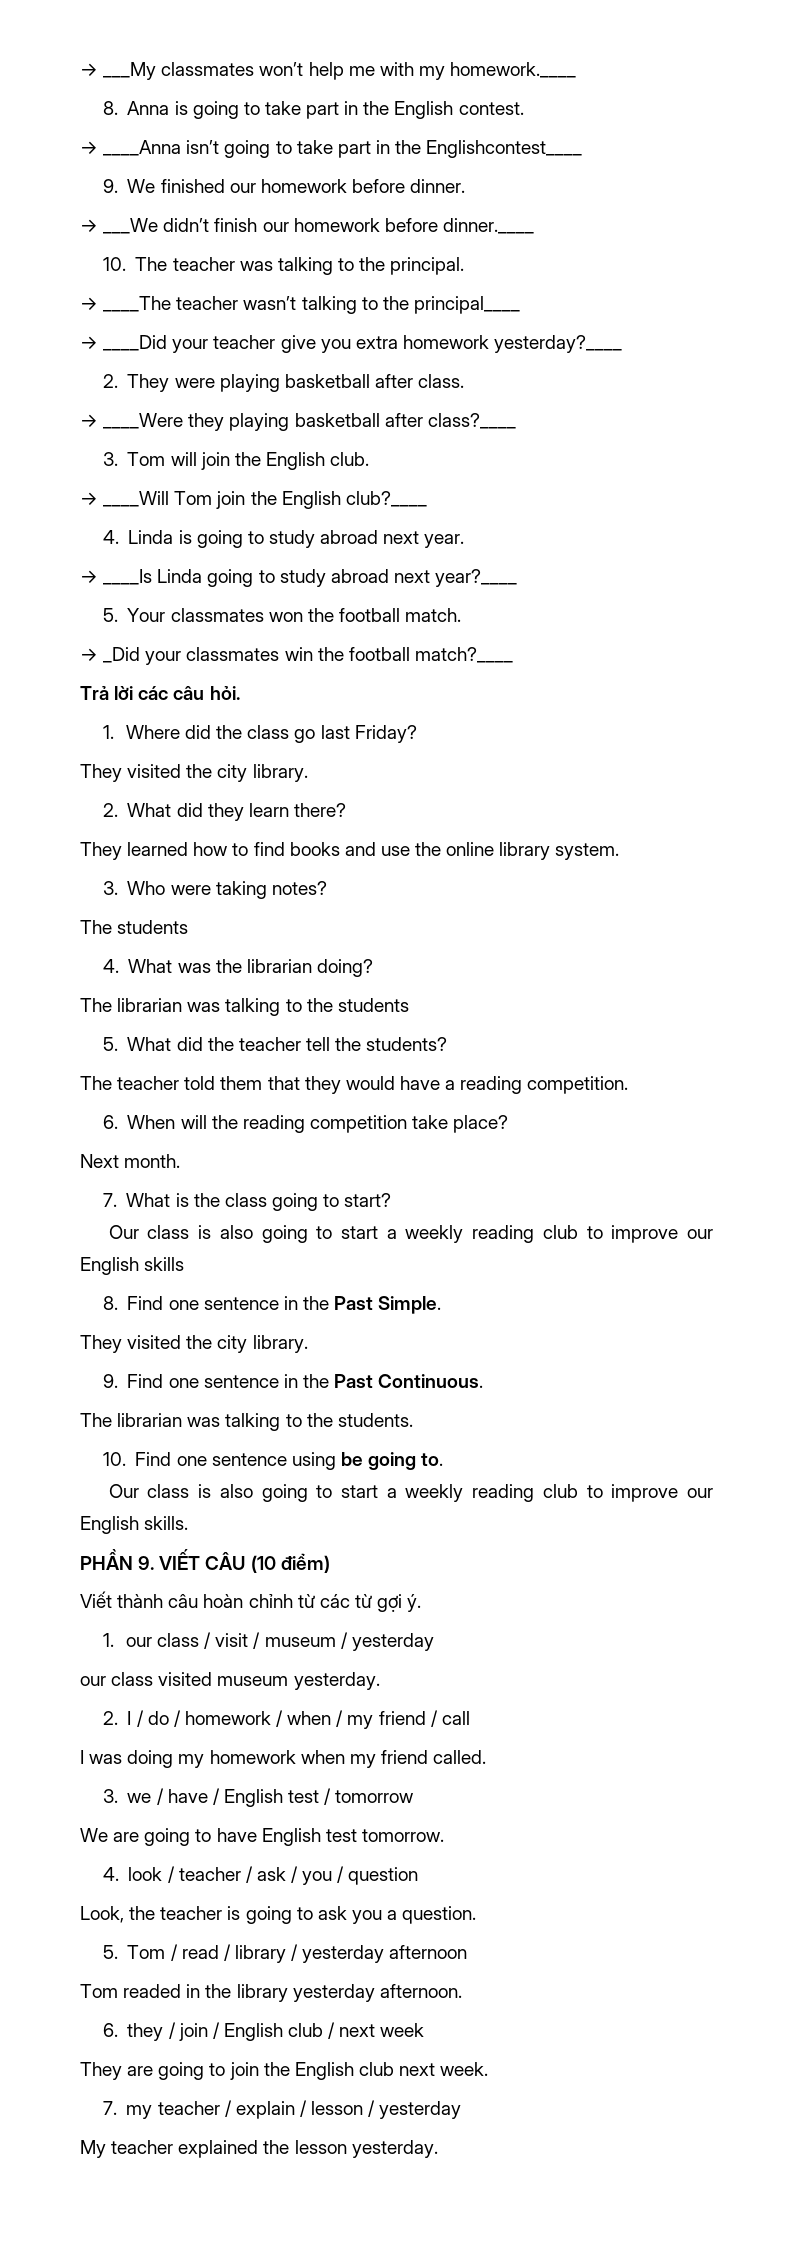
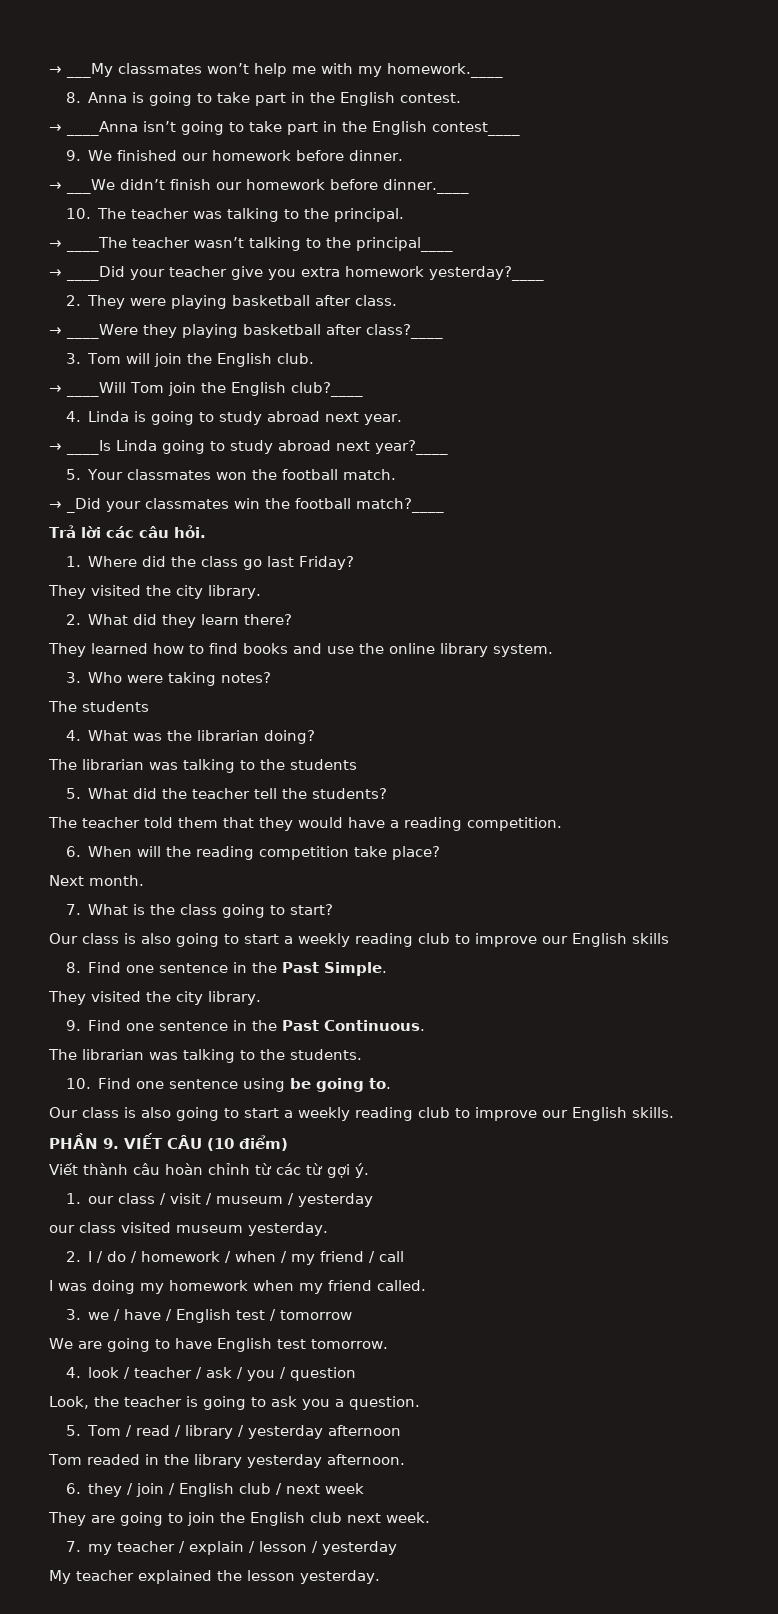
- → ____Anna isn’t going to take part in the Englishcontest____
+ → ____Anna isn’t going to take part in the English contest____

